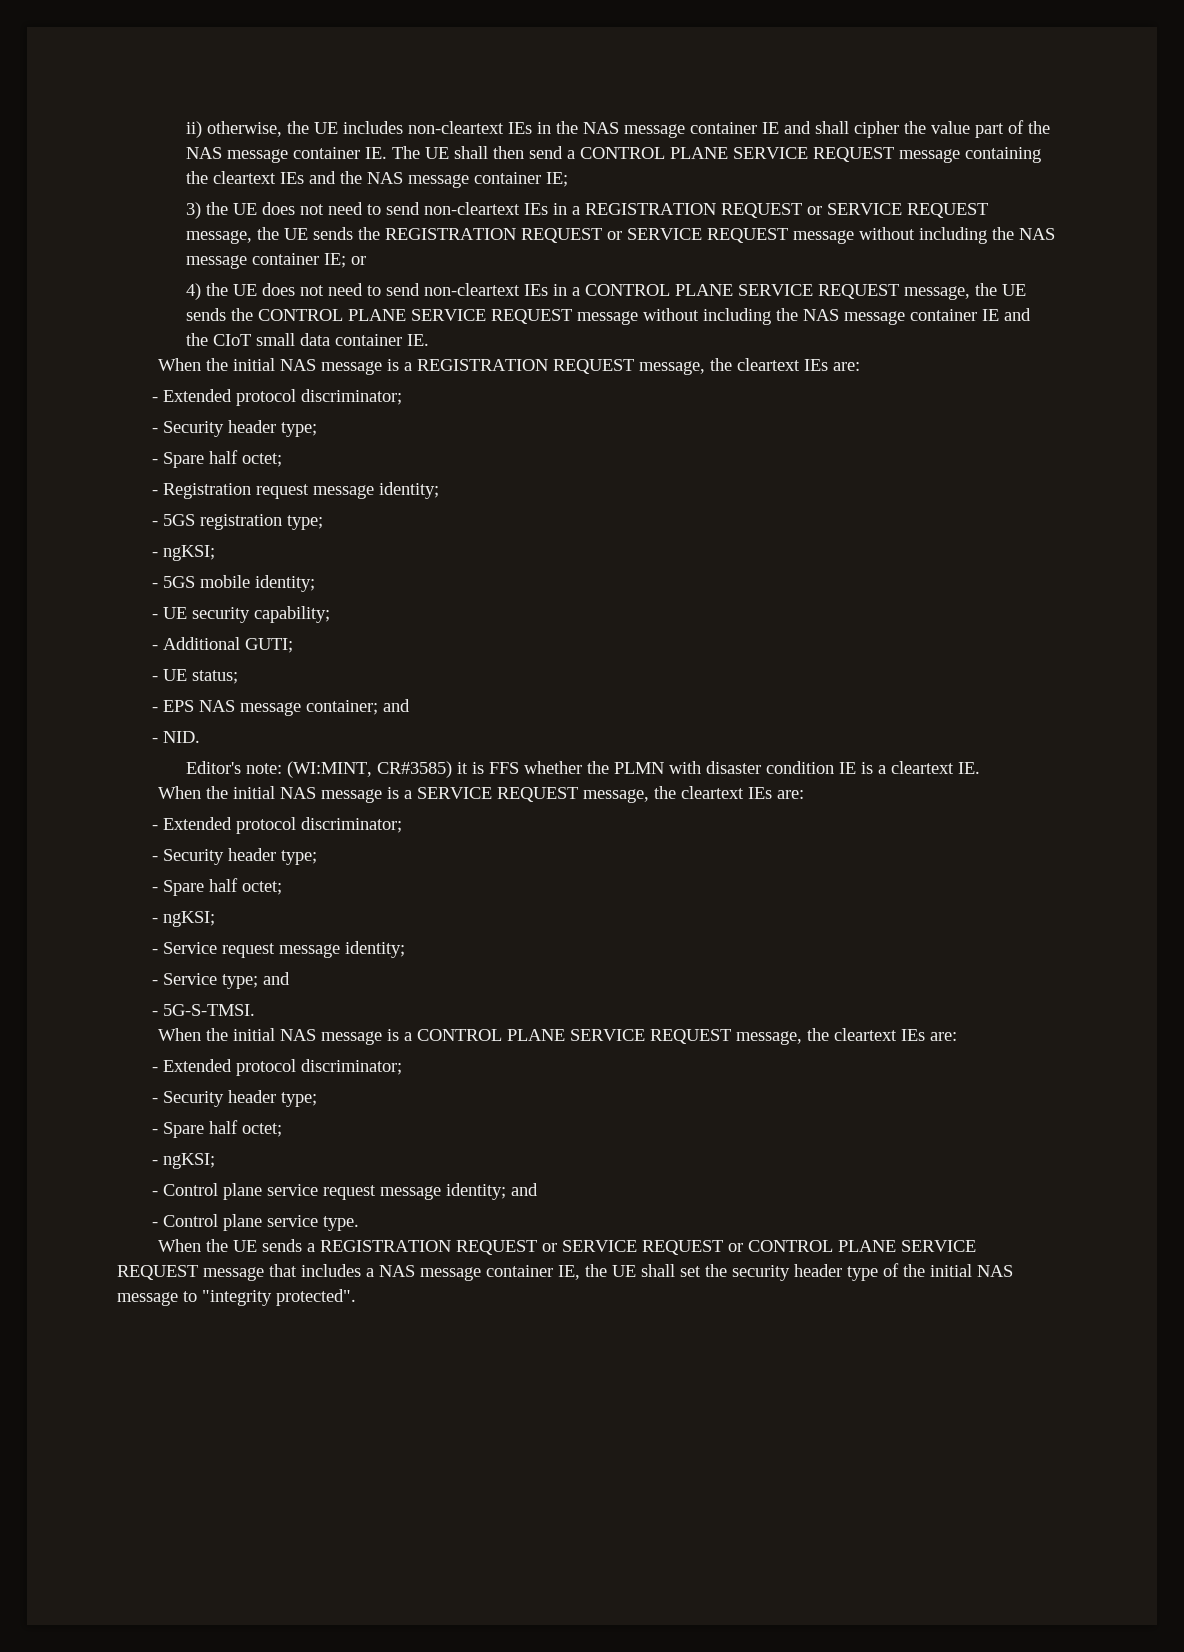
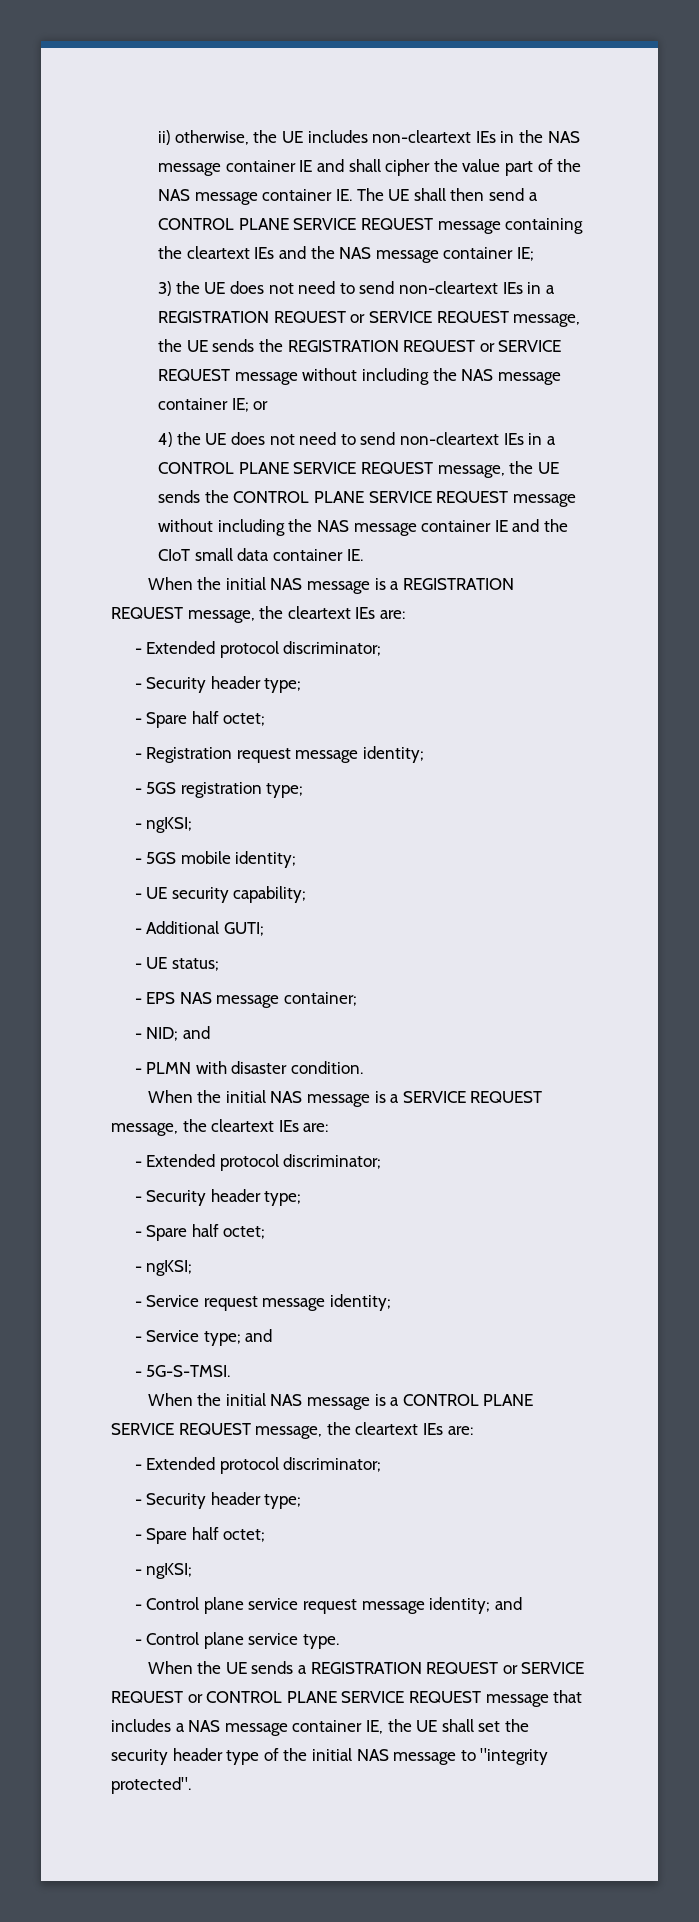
- - EPS NAS message container; and
- - NID.
- Editor's note: (WI:MINT, CR#3585) it is FFS whether the PLMN with disaster condition IE is a cleartext IE.
+ - EPS NAS message container;
+ - NID; and
+ - PLMN with disaster condition.

